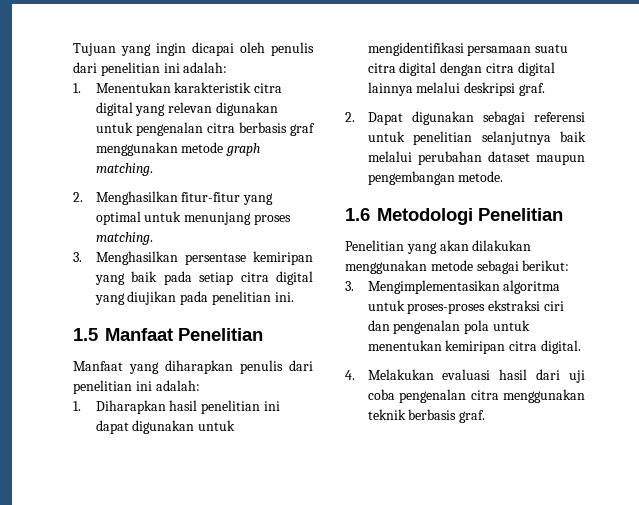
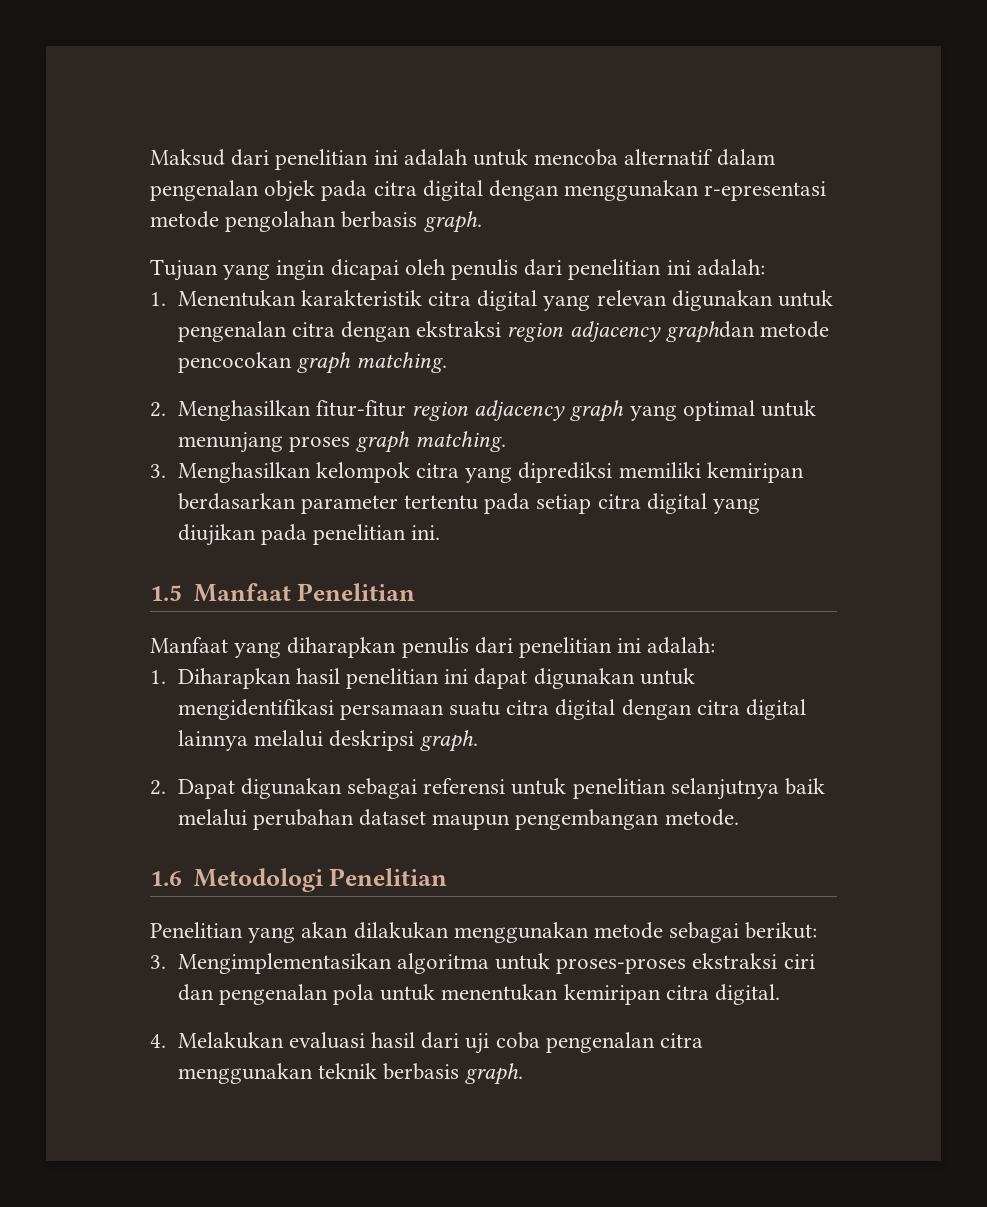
+ Maksud dari penelitian ini adalah untuk mencoba alternatif dalam pengenalan objek pada citra digital dengan menggunakan r-epresentasi metode pengolahan berbasis graph.
- 1. Menentukan karakteristik citra digital yang relevan digunakan untuk pengenalan citra berbasis graf menggunakan metode graph matching.
+ 1. Menentukan karakteristik citra digital yang relevan digunakan untuk pengenalan citra dengan ekstraksi region adjacency graphdan metode pencocokan graph matching.
- 2. Menghasilkan fitur-fitur yang optimal untuk menunjang proses matching.
+ 2. Menghasilkan fitur-fitur region adjacency graph yang optimal untuk menunjang proses graph matching.
- 3. Menghasilkan persentase kemiripan yang baik pada setiap citra digital yang diujikan pada penelitian ini.
+ 3. Menghasilkan kelompok citra yang diprediksi memiliki kemiripan berdasarkan parameter tertentu pada setiap citra digital yang diujikan pada penelitian ini.
- 1. Diharapkan hasil penelitian ini dapat digunakan untuk mengidentifikasi persamaan suatu citra digital dengan citra digital lainnya melalui deskripsi graf.
+ 1. Diharapkan hasil penelitian ini dapat digunakan untuk mengidentifikasi persamaan suatu citra digital dengan citra digital lainnya melalui deskripsi graph.
- 4. Melakukan evaluasi hasil dari uji coba pengenalan citra menggunakan teknik berbasis graf.
+ 4. Melakukan evaluasi hasil dari uji coba pengenalan citra menggunakan teknik berbasis graph.

